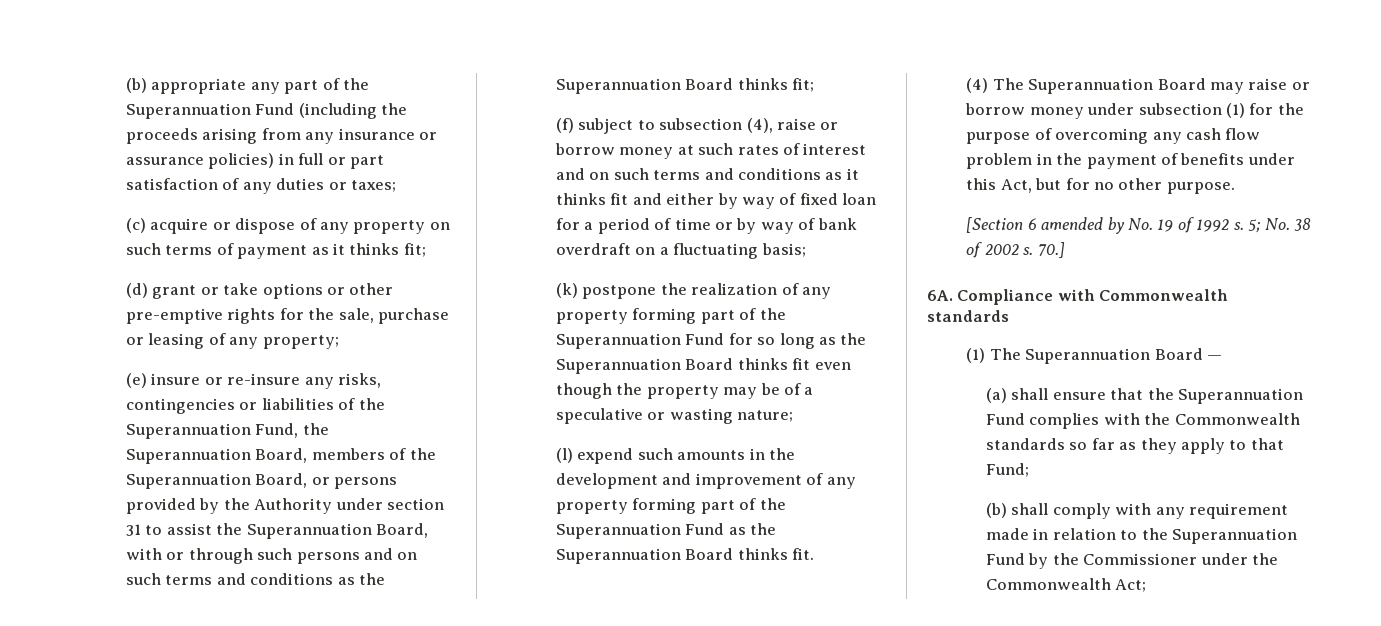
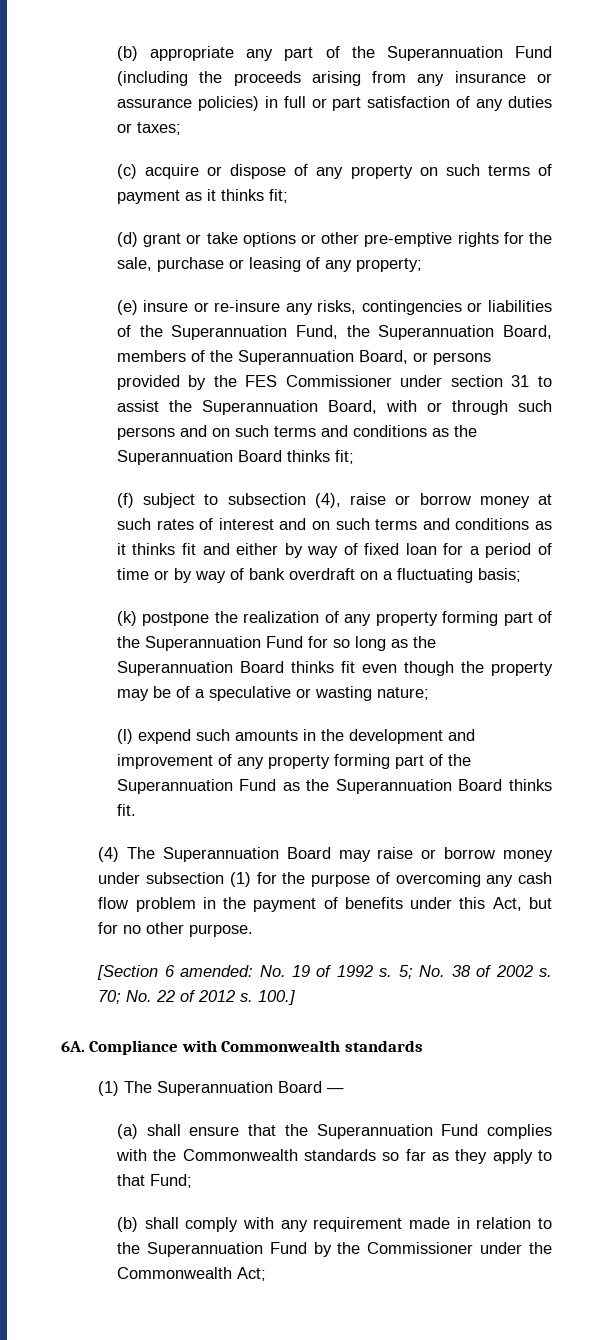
- (e) insure or re-insure any risks, contingencies or liabilities of the Superannuation Fund, the Superannuation Board, members of the Superannuation Board, or persons provided by the Authority under section 31 to assist the Superannuation Board, with or through such persons and on such terms and conditions as the Superannuation Board thinks fit;
+ (e) insure or re-insure any risks, contingencies or liabilities of the Superannuation Fund, the Superannuation Board, members of the Superannuation Board, or persons provided by the FES Commissioner under section 31 to assist the Superannuation Board, with or through such persons and on such terms and conditions as the Superannuation Board thinks fit;
- [Section 6 amended by No. 19 of 1992 s.
+ [Section 6 amended: No. 19 of 1992 s.
- 70.]
+ 70; No. 22 of 2012 s. 100.]

